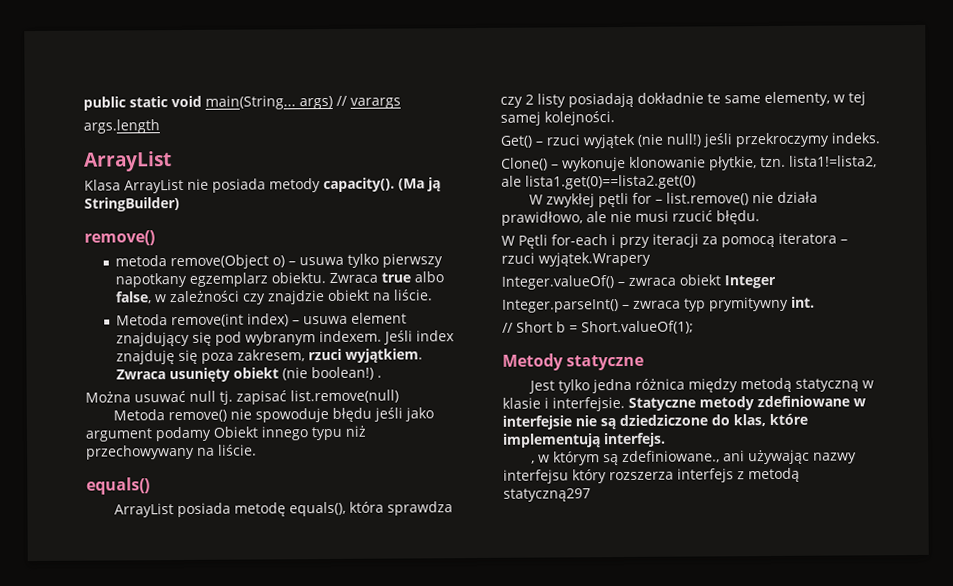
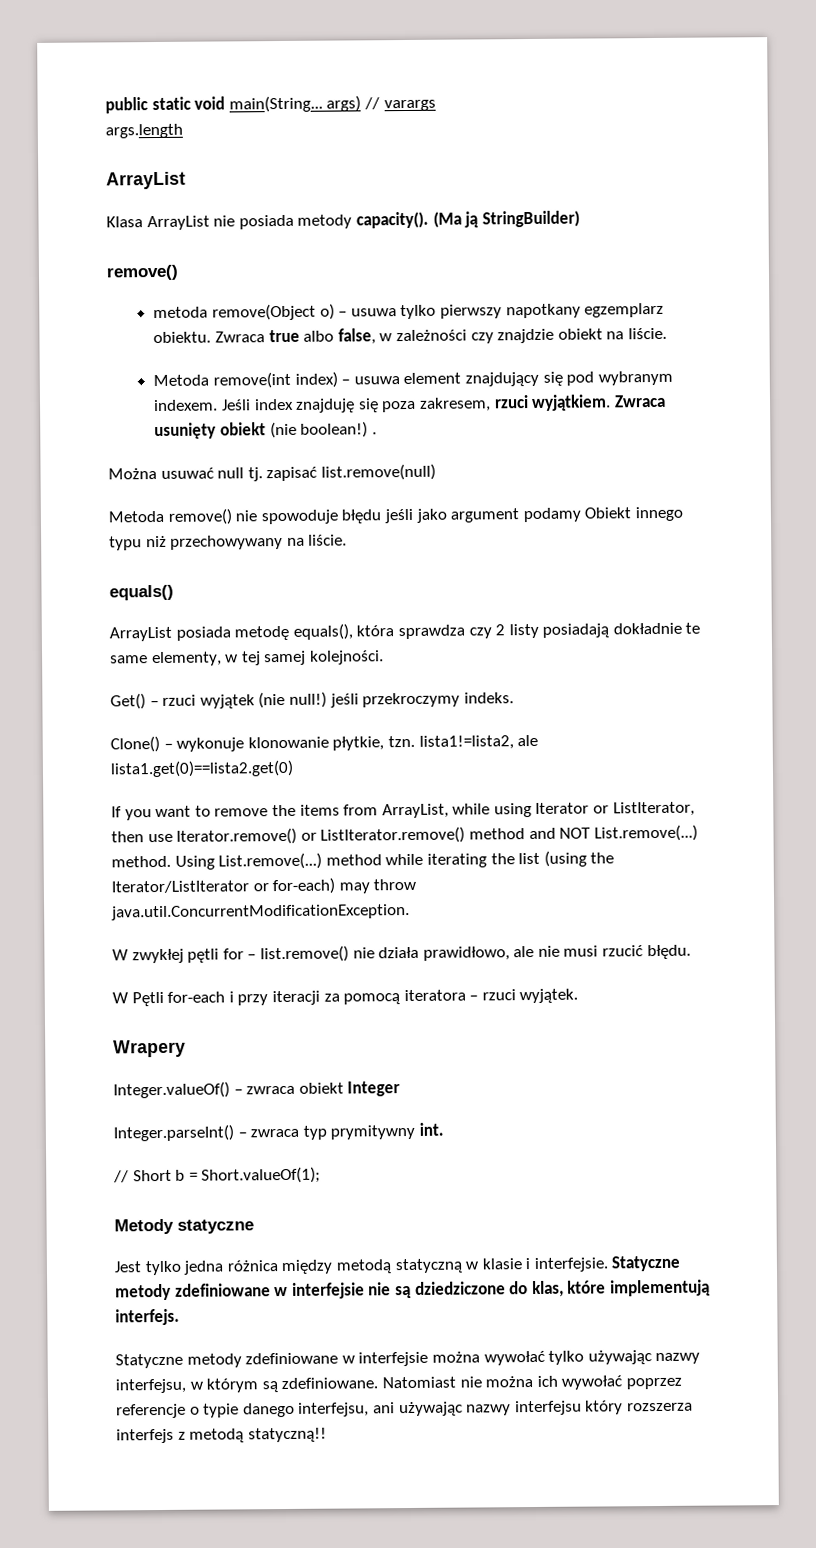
+ If you want to remove the items from ArrayList, while using Iterator or ListIterator, then use Iterator.remove() or ListIterator.remove() method and NOT List.remove(...) method. Using List.remove(...) method while iterating the list (using the Iterator/ListIterator or for-each) may throw java.util.ConcurrentModificationException.
- W Pętli for-each i przy iteracji za pomocą iteratora – rzuci wyjątek.Wrapery
+ W Pętli for-each i przy iteracji za pomocą iteratora – rzuci wyjątek.
+ Wrapery
- , w którym są zdefiniowane., ani używając nazwy interfejsu który rozszerza interfejs z metodą statyczną297
+ Statyczne metody zdefiniowane w interfejsie można wywołać tylko używając nazwy interfejsu, w którym są zdefiniowane. Natomiast nie można ich wywołać poprzez referencje o typie danego interfejsu, ani używając nazwy interfejsu który rozszerza interfejs z metodą statyczną!!

